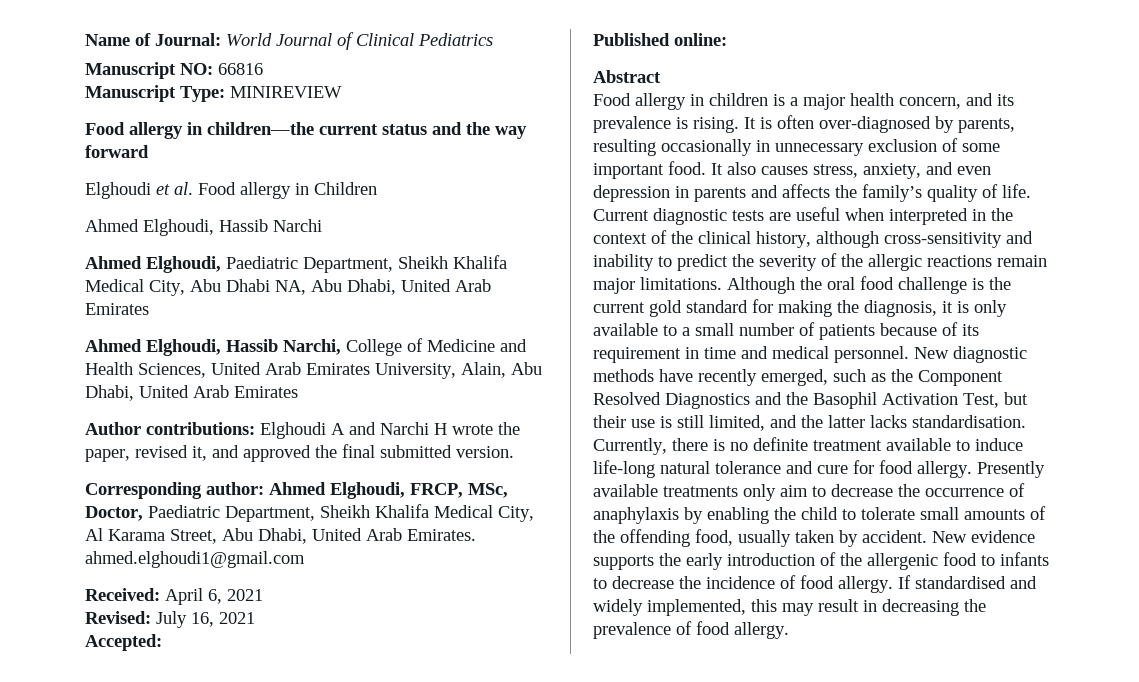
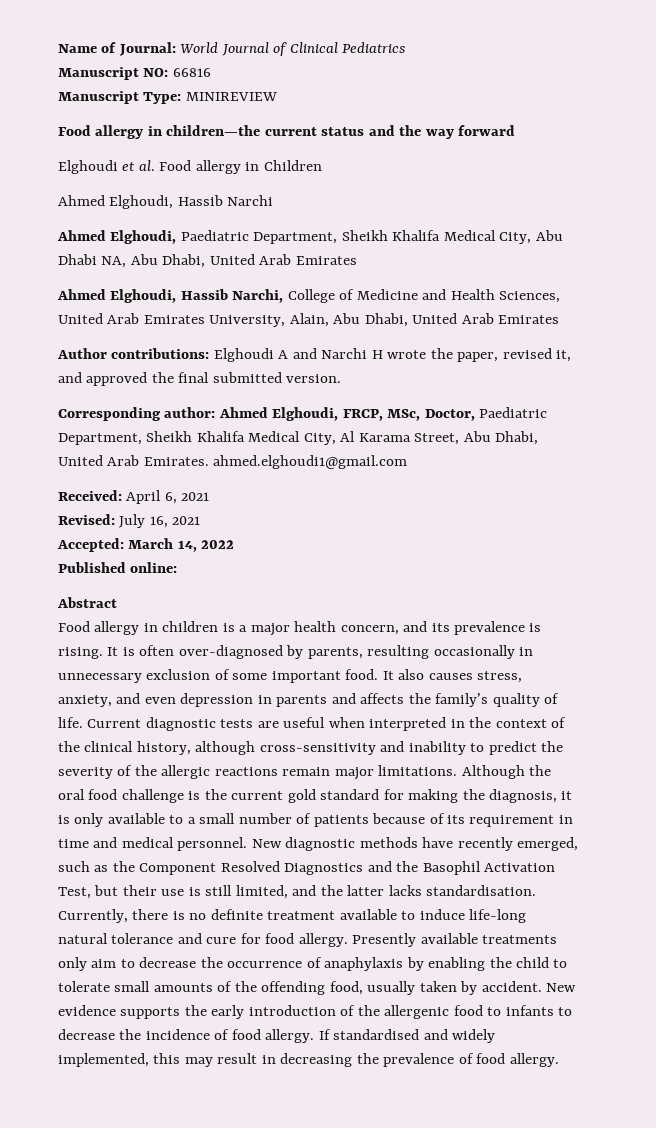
- Accepted:
+ Accepted: March 14, 2022

